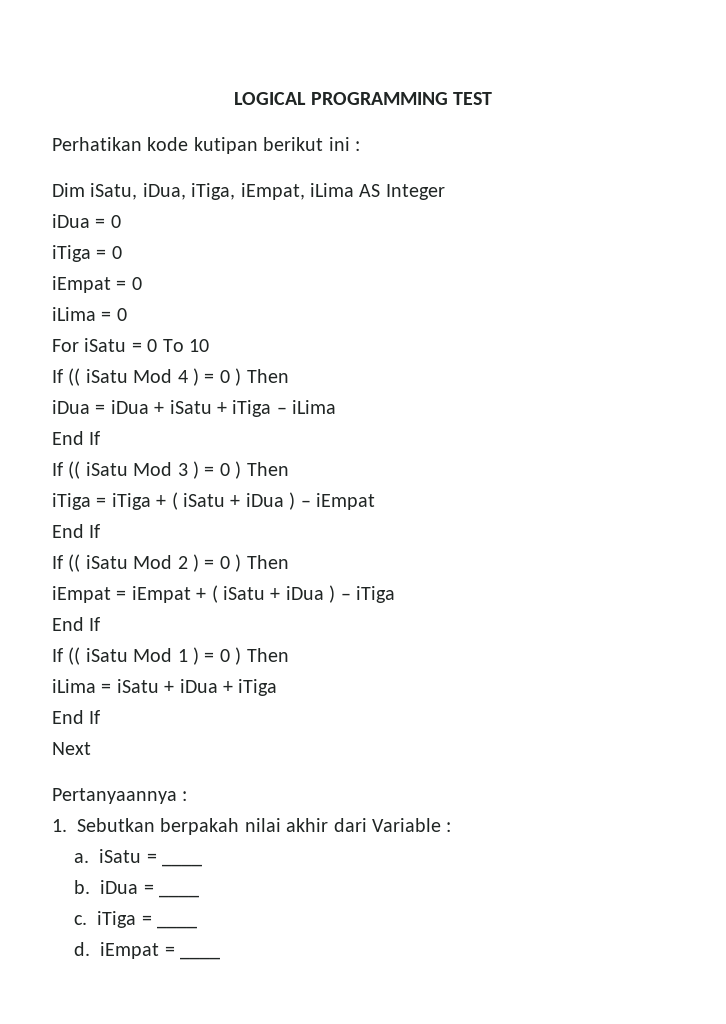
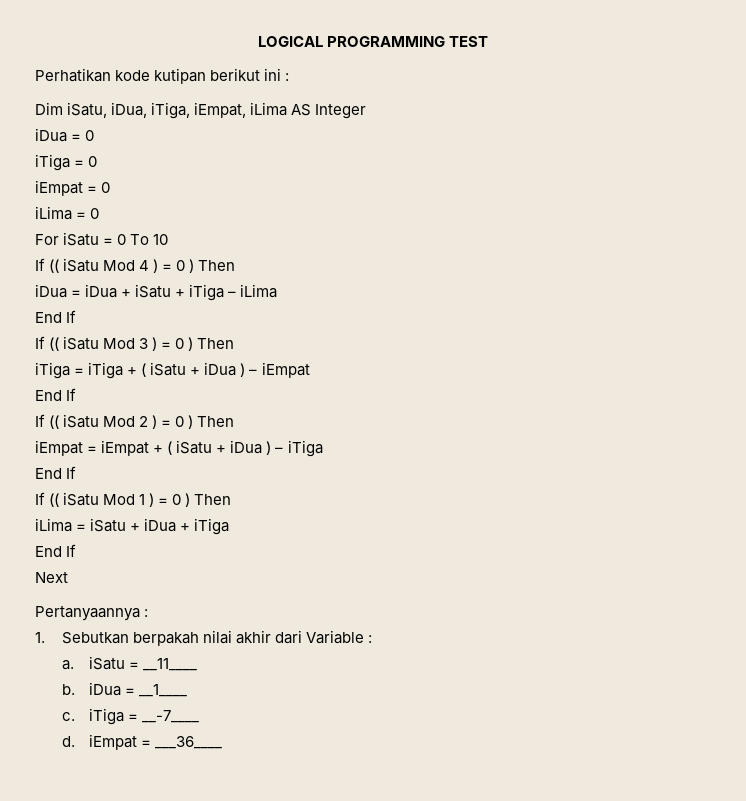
- a. iSatu = ____
+ a. iSatu = __11____
- b. iDua = ____
+ b. iDua = __1____
- c. iTiga = ____
+ c. iTiga = __-7____
- d. iEmpat = ____
+ d. iEmpat = ___36____

